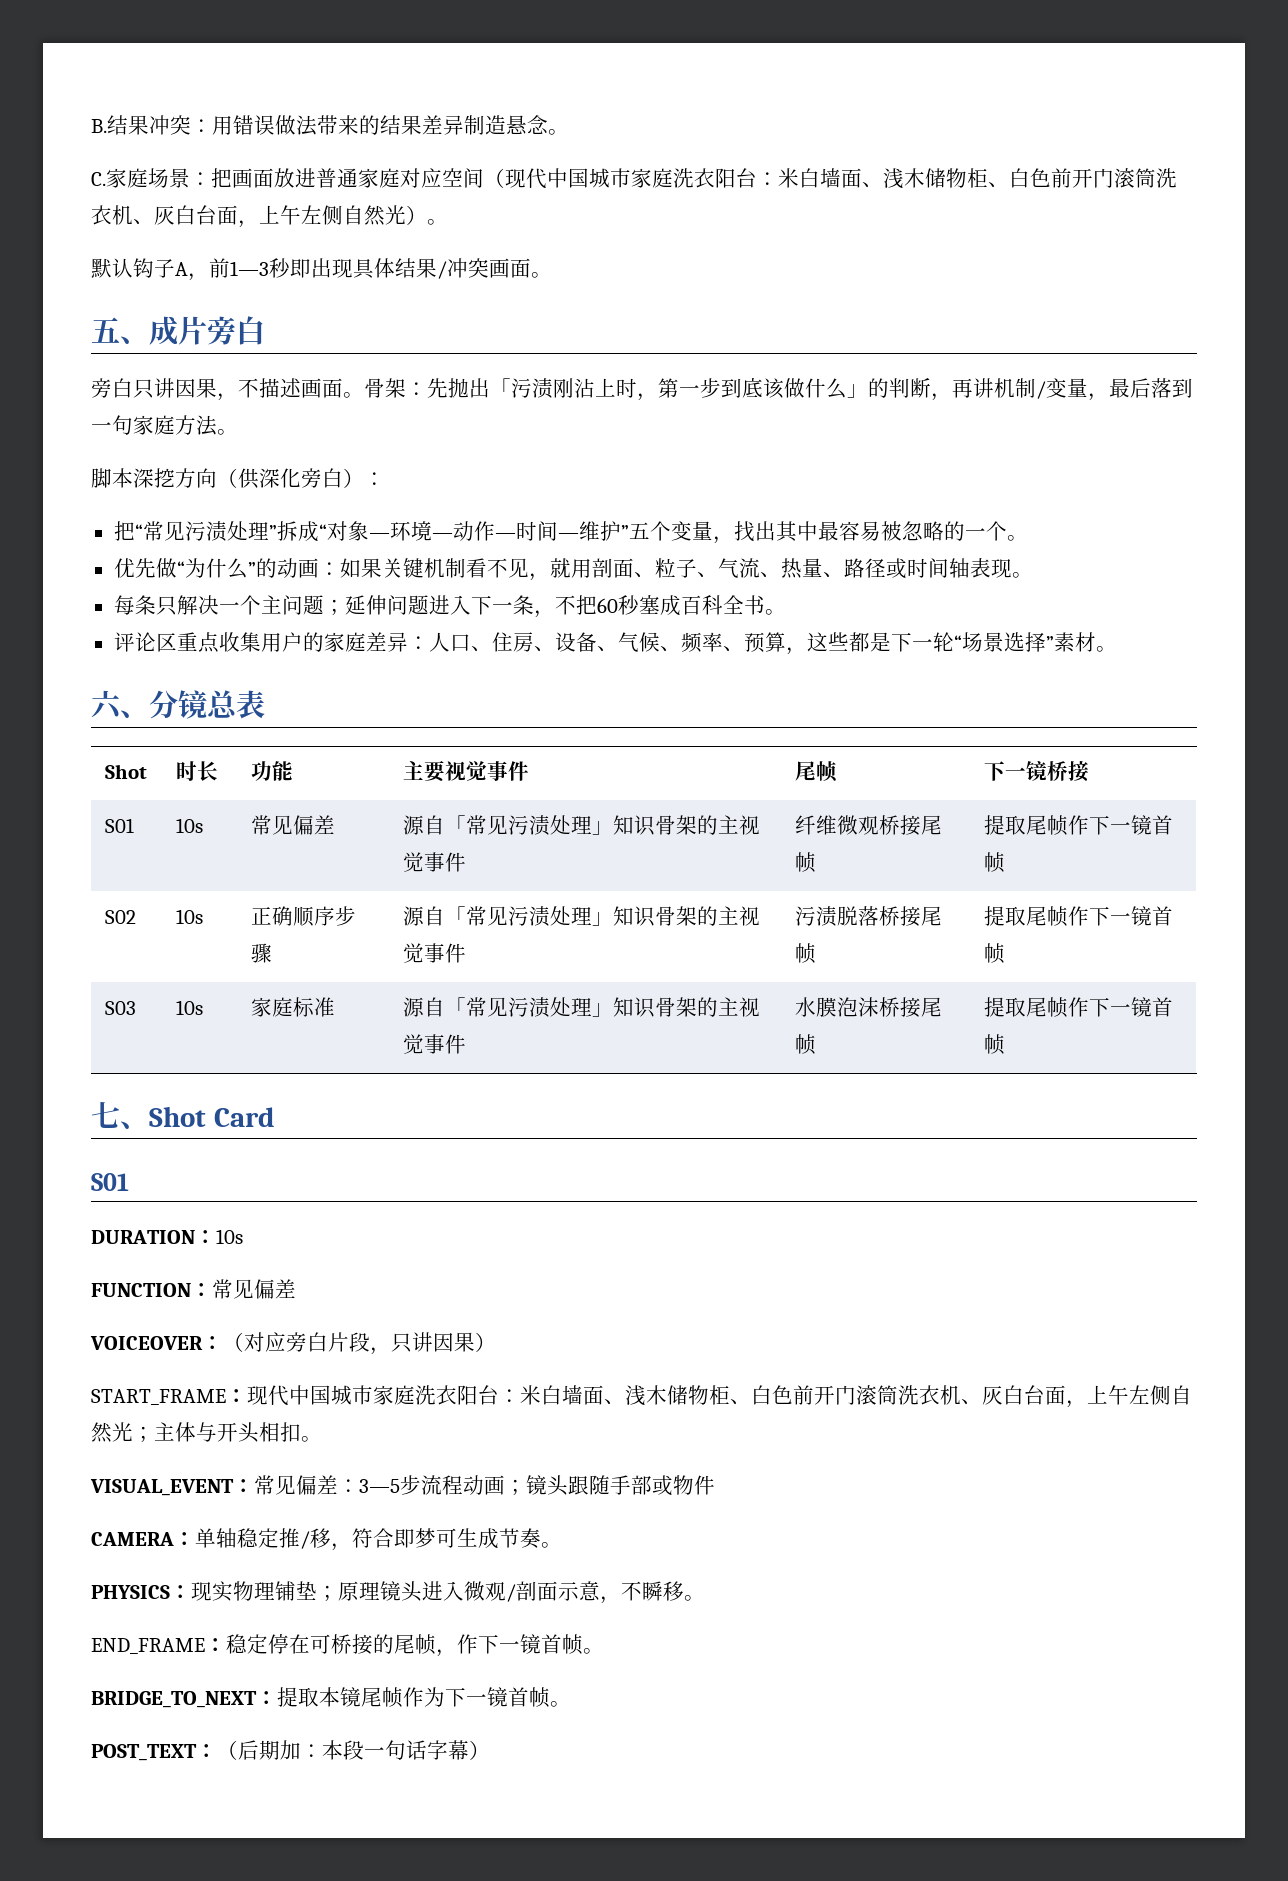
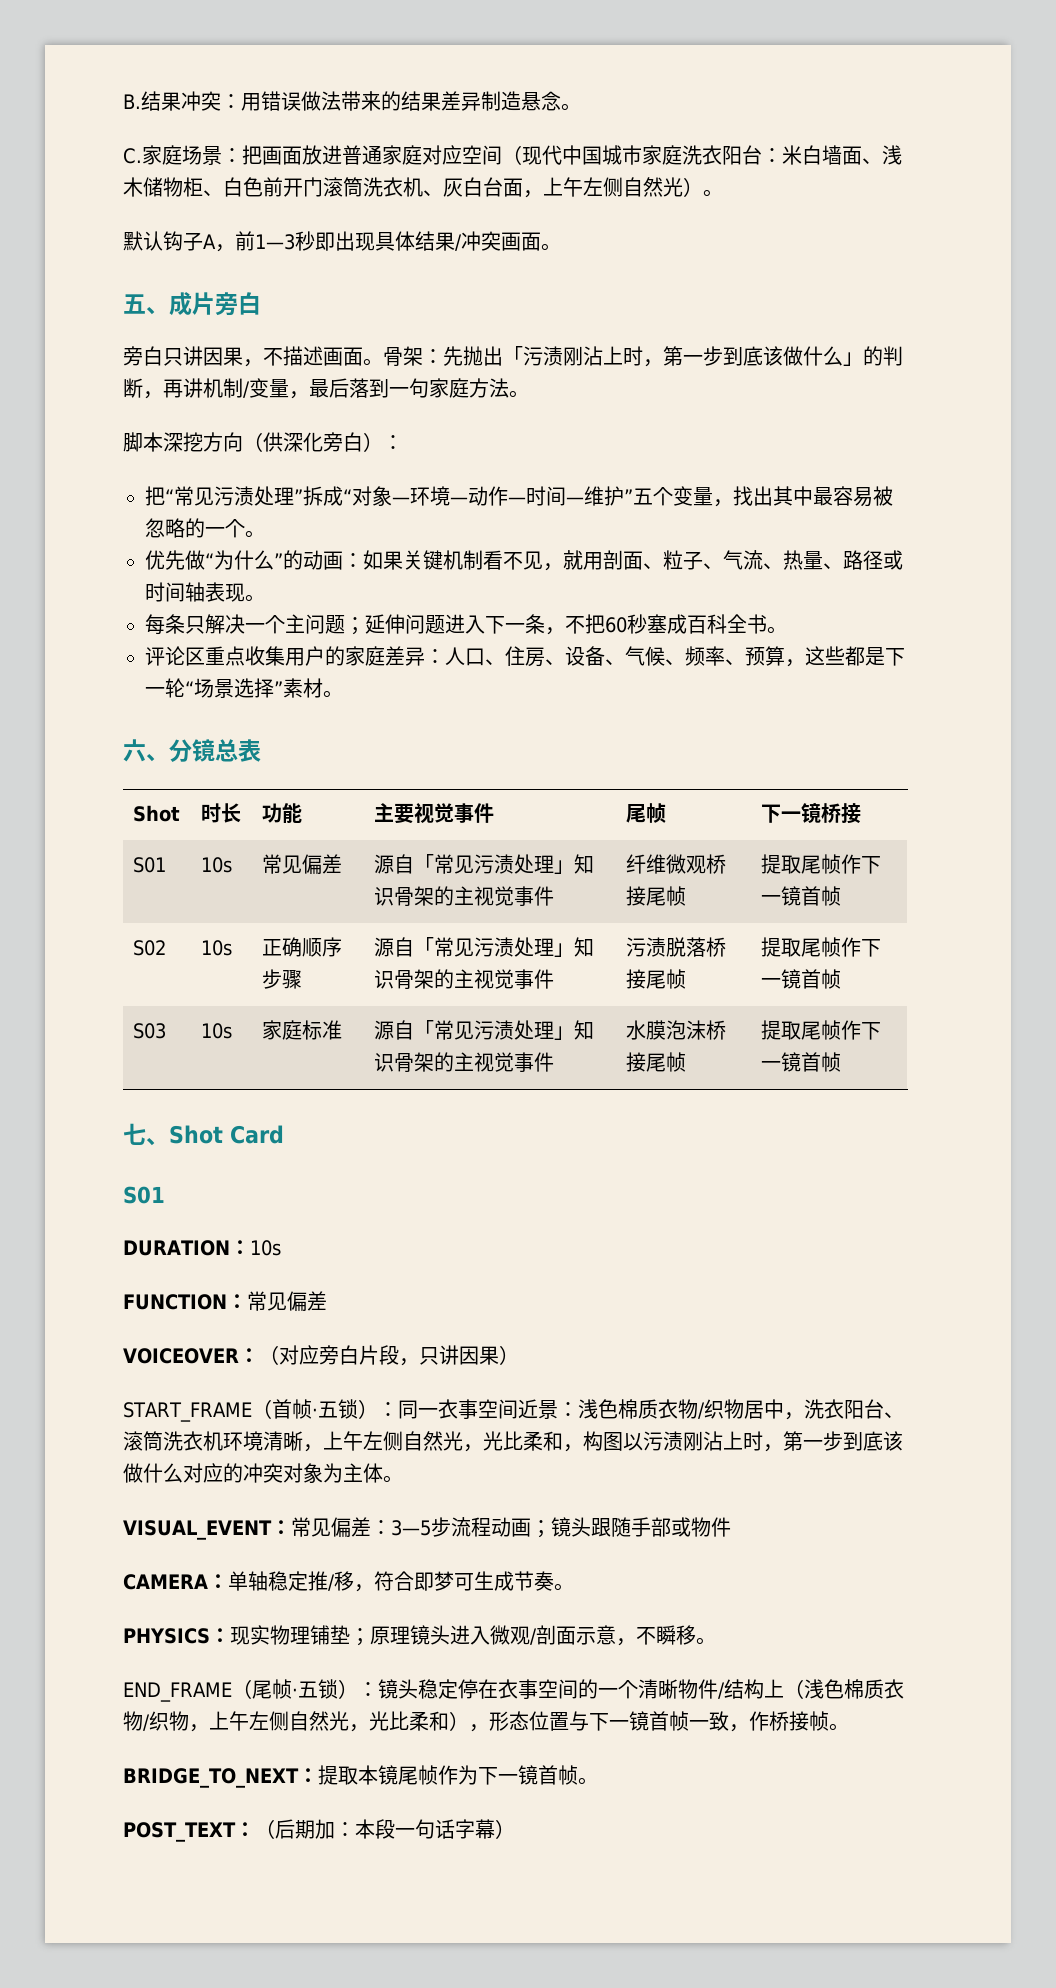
- START_FRAME：现代中国城市家庭洗衣阳台：米白墙面、浅木储物柜、白色前开门滚筒洗衣机、灰白台面，上午左侧自然光；主体与开头相扣。
+ START_FRAME（首帧·五锁）：同一衣事空间近景：浅色棉质衣物/织物居中，洗衣阳台、滚筒洗衣机环境清晰，上午左侧自然光，光比柔和，构图以污渍刚沾上时，第一步到底该做什么对应的冲突对象为主体。
- END_FRAME：稳定停在可桥接的尾帧，作下一镜首帧。
+ END_FRAME（尾帧·五锁）：镜头稳定停在衣事空间的一个清晰物件/结构上（浅色棉质衣物/织物，上午左侧自然光，光比柔和），形态位置与下一镜首帧一致，作桥接帧。

